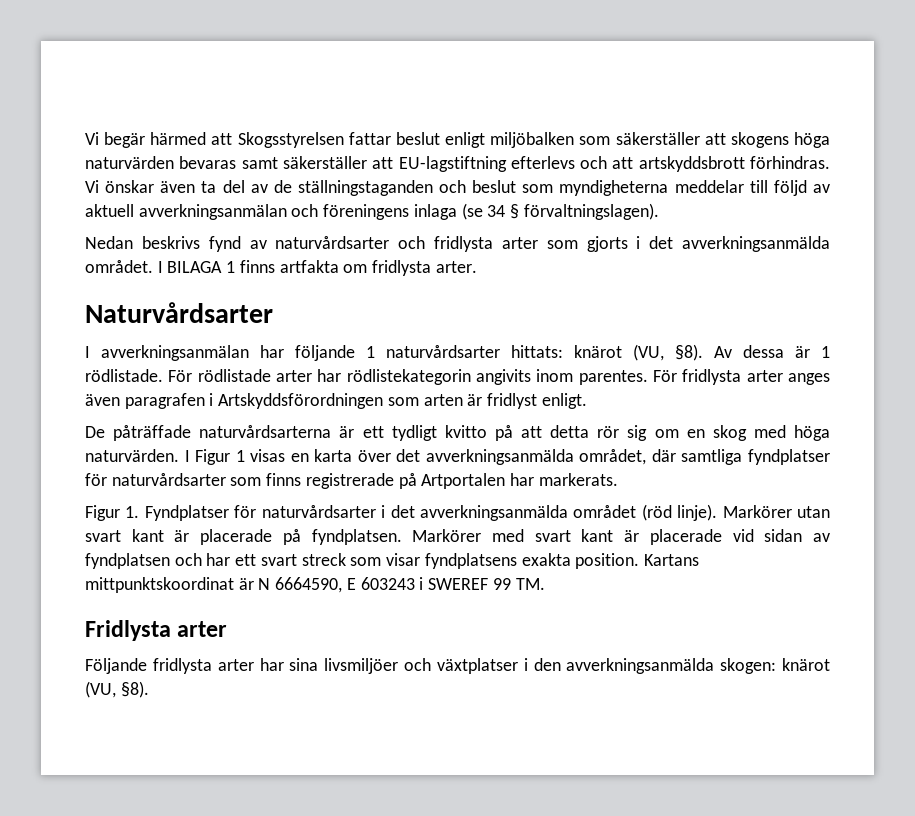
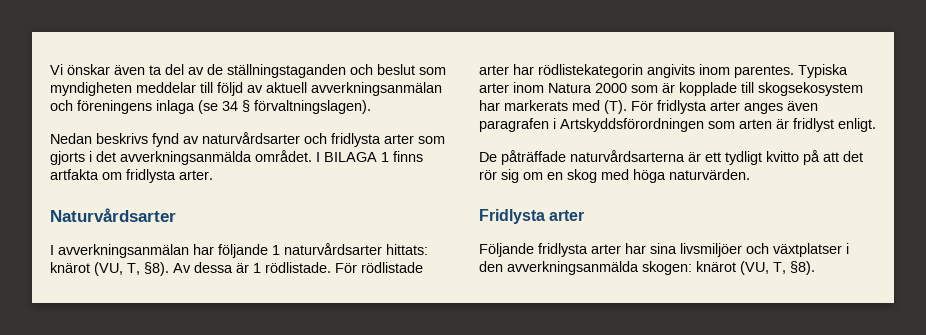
- Vi begär härmed att Skogsstyrelsen fattar beslut enligt miljöbalken som säkerställer att skogens höga naturvärden bevaras samt säkerställer att EU-lagstiftning efterlevs och att artskyddsbrott förhindras. Vi önskar även ta del av de ställningstaganden och beslut som myndigheterna meddelar till följd av aktuell avverkningsanmälan och föreningens inlaga (se 34 § förvaltningslagen).
+ Vi önskar även ta del av de ställningstaganden och beslut som myndigheten meddelar till följd av aktuell avverkningsanmälan och föreningens inlaga (se 34 § förvaltningslagen).
- I avverkningsanmälan har följande 1 naturvårdsarter hittats: knärot (VU, §8).
+ I avverkningsanmälan har följande 1 naturvårdsarter hittats: knärot (VU, T, §8).
- För fridlysta arter anges även paragrafen i Artskyddsförordningen som arten är fridlyst enligt.
+ Typiska arter inom Natura 2000 som är kopplade till skogsekosystem har markerats med (T). För fridlysta arter anges även paragrafen i Artskyddsförordningen som arten är fridlyst enligt.
- De påträffade naturvårdsarterna är ett tydligt kvitto på att detta rör sig om en skog med höga naturvärden. I Figur 1 visas en karta över det avverkningsanmälda området, där samtliga fyndplatser för naturvårdsarter som finns registrerade på Artportalen har markerats.
- Figur 1. Fyndplatser för naturvårdsarter i det avverkningsanmälda området (röd linje). Markörer utan svart kant är placerade på fyndplatsen. Markörer med svart kant är placerade vid sidan av fyndplatsen och har ett svart streck som visar fyndplatsens exakta position. Kartans mittpunktskoordinat är N 6664590, E 603243 i SWEREF 99 TM.
+ De påträffade naturvårdsarterna är ett tydligt kvitto på att det rör sig om en skog med höga naturvärden.
- Följande fridlysta arter har sina livsmiljöer och växtplatser i den avverkningsanmälda skogen: knärot (VU, §8).
+ Följande fridlysta arter har sina livsmiljöer och växtplatser i den avverkningsanmälda skogen: knärot (VU, T, §8).

